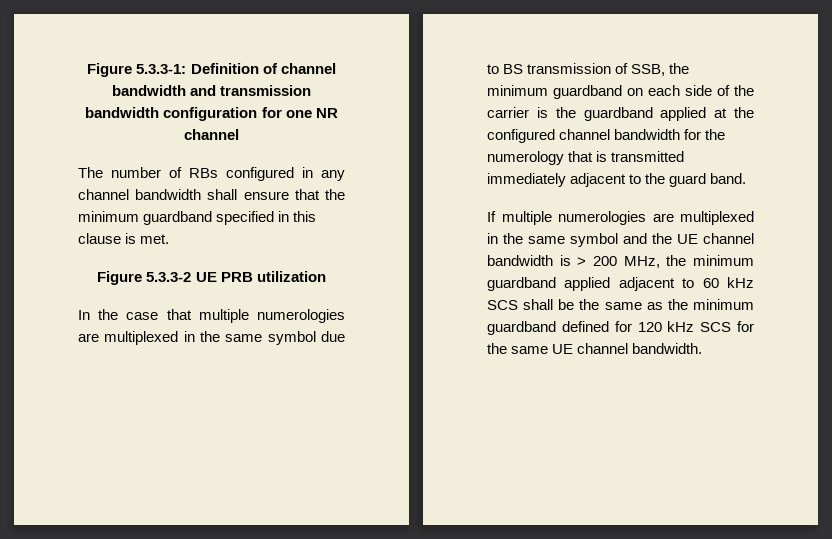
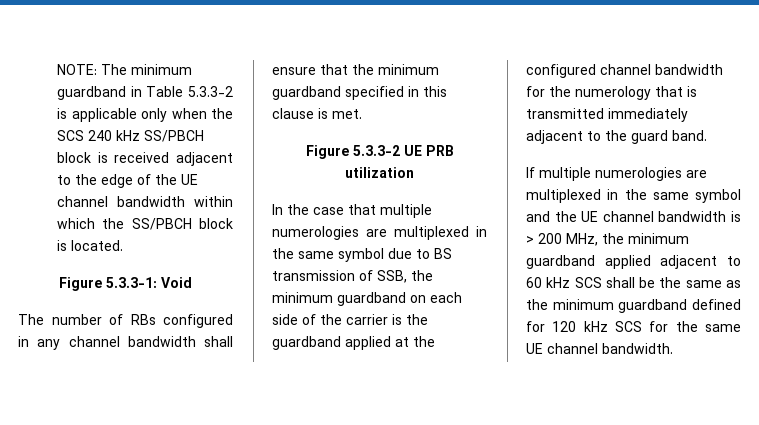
- Figure 5.3.3-1: Definition of channel bandwidth and transmission bandwidth configuration for one NR channel
+ NOTE: The minimum guardband in Table 5.3.3-2 is applicable only when the SCS 240 kHz SS/PBCH block is received adjacent to the edge of the UE channel bandwidth within which the SS/PBCH block is located.
+ Figure 5.3.3-1: Void

